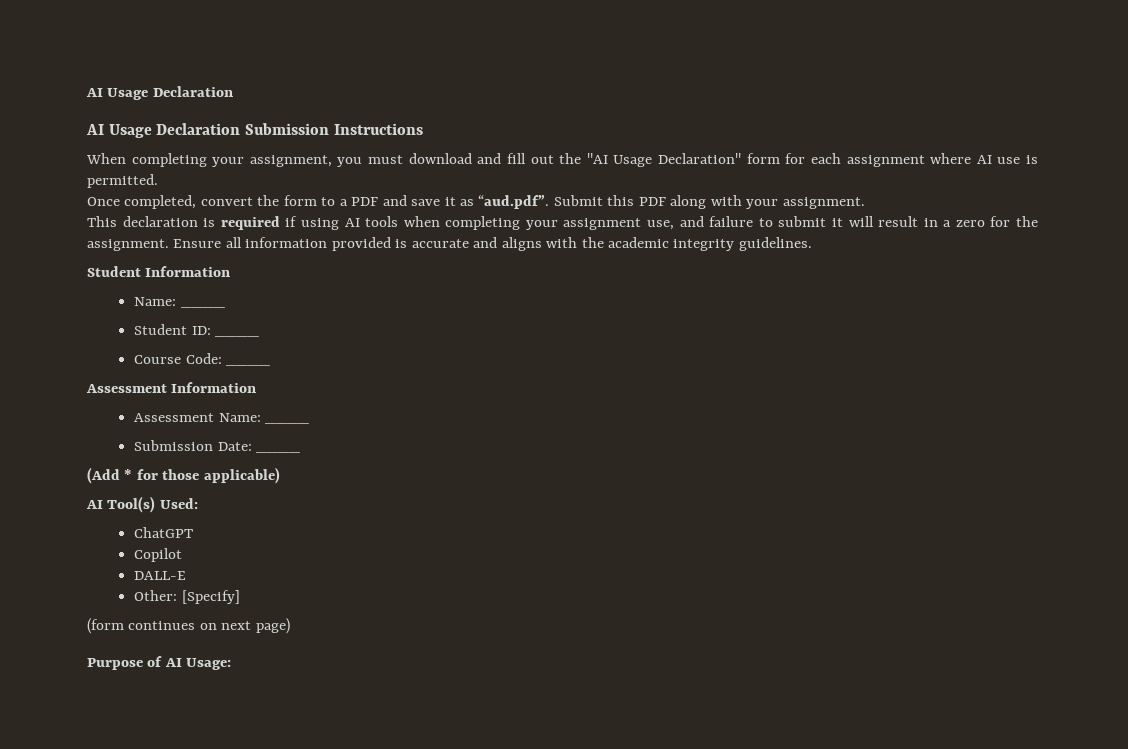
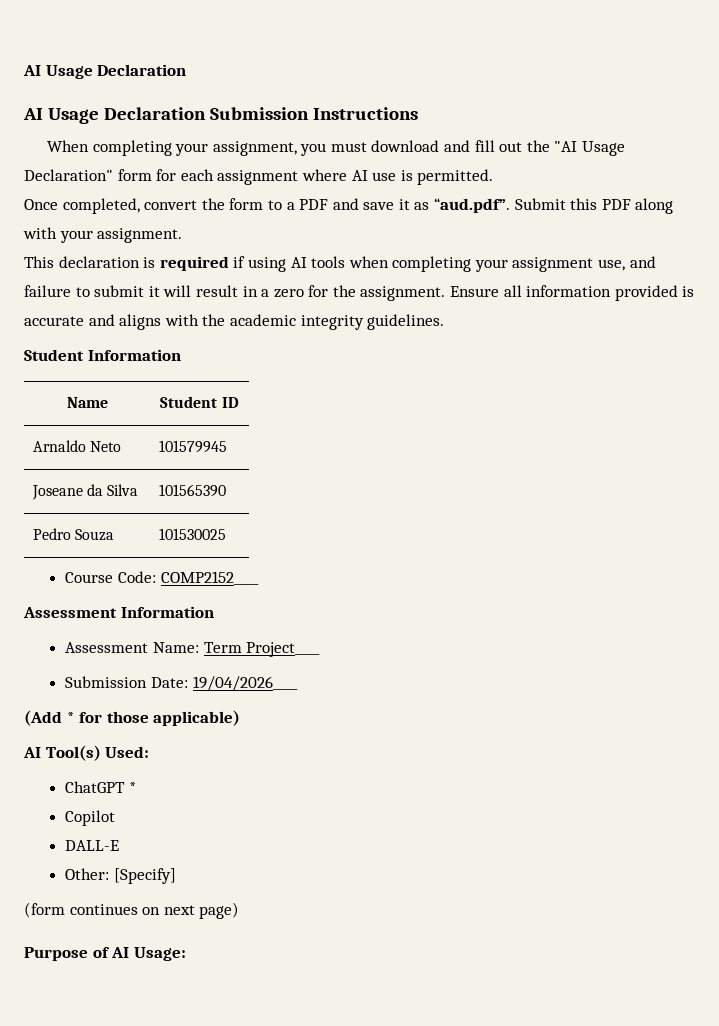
  Student Information
- Name: ____
- Student ID: ____
+ Name | Student ID
+ Arnaldo Neto | 101579945
+ Joseane da Silva | 101565390
+ Pedro Souza | 101530025
- Course Code: ____
+ Course Code: COMP2152____
- Assessment Name: ____
+ Assessment Name: Term Project____
- Submission Date: ____
+ Submission Date: 19/04/2026____
- ChatGPT
+ ChatGPT *

